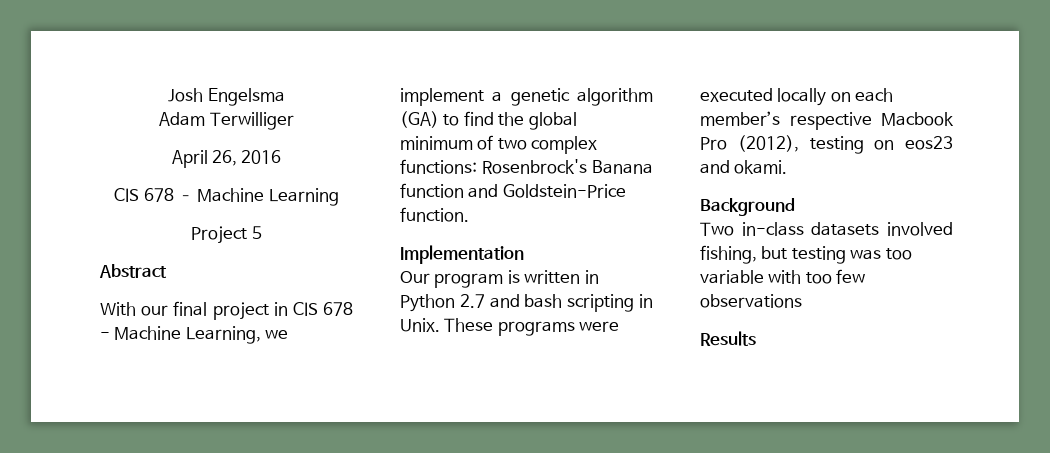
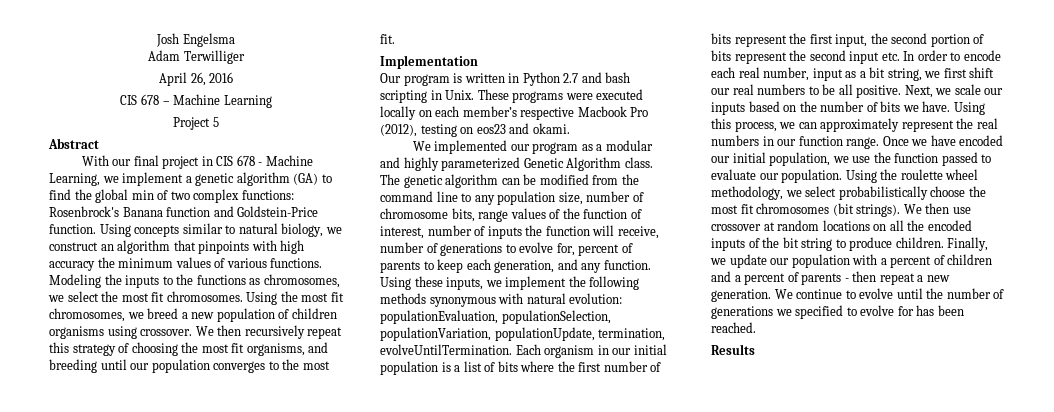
- With our final project in CIS 678 - Machine Learning, we implement a genetic algorithm (GA) to find the global minimum of two complex functions: Rosenbrock's Banana function and Goldstein-Price function.
+ With our final project in CIS 678 - Machine Learning, we implement a genetic algorithm (GA) to find the global min of two complex functions: Rosenbrock's Banana function and Goldstein-Price function. Using concepts similar to natural biology, we construct an algorithm that pinpoints with high accuracy the minimum values of various functions. Modeling the inputs to the functions as chromosomes, we select the most fit chromosomes. Using the most fit chromosomes, we breed a new population of children organisms using crossover. We then recursively repeat this strategy of choosing the most fit organisms, and breeding until our population converges to the most fit.
- Background
- Two in-class datasets involved fishing, but testing was too variable with too few observations
+ We implemented our program as a modular and highly parameterized Genetic Algorithm class. The genetic algorithm can be modified from the command line to any population size, number of chromosome bits, range values of the function of interest, number of inputs the function will receive, number of generations to evolve for, percent of parents to keep each generation, and any function. Using these inputs, we implement the following methods synonymous with natural evolution: populationEvaluation, populationSelection, populationVariation, populationUpdate, termination, evolveUntilTermination. Each organism in our initial population is a list of bits where the first number of bits represent the first input, the second portion of bits represent the second input etc. In order to encode each real number, input as a bit string, we first shift our real numbers to be all positive. Next, we scale our inputs based on the number of bits we have. Using this process, we can approximately represent the real numbers in our function range. Once we have encoded our initial population, we use the function passed to evaluate our population. Using the roulette wheel methodology, we select probabilistically choose the most fit chromosomes (bit strings). We then use crossover at random locations on all the encoded inputs of the bit string to produce children. Finally, we update our population with a percent of children and a percent of parents - then repeat a new generation. We continue to evolve until the number of generations we specified to evolve for has been reached.

